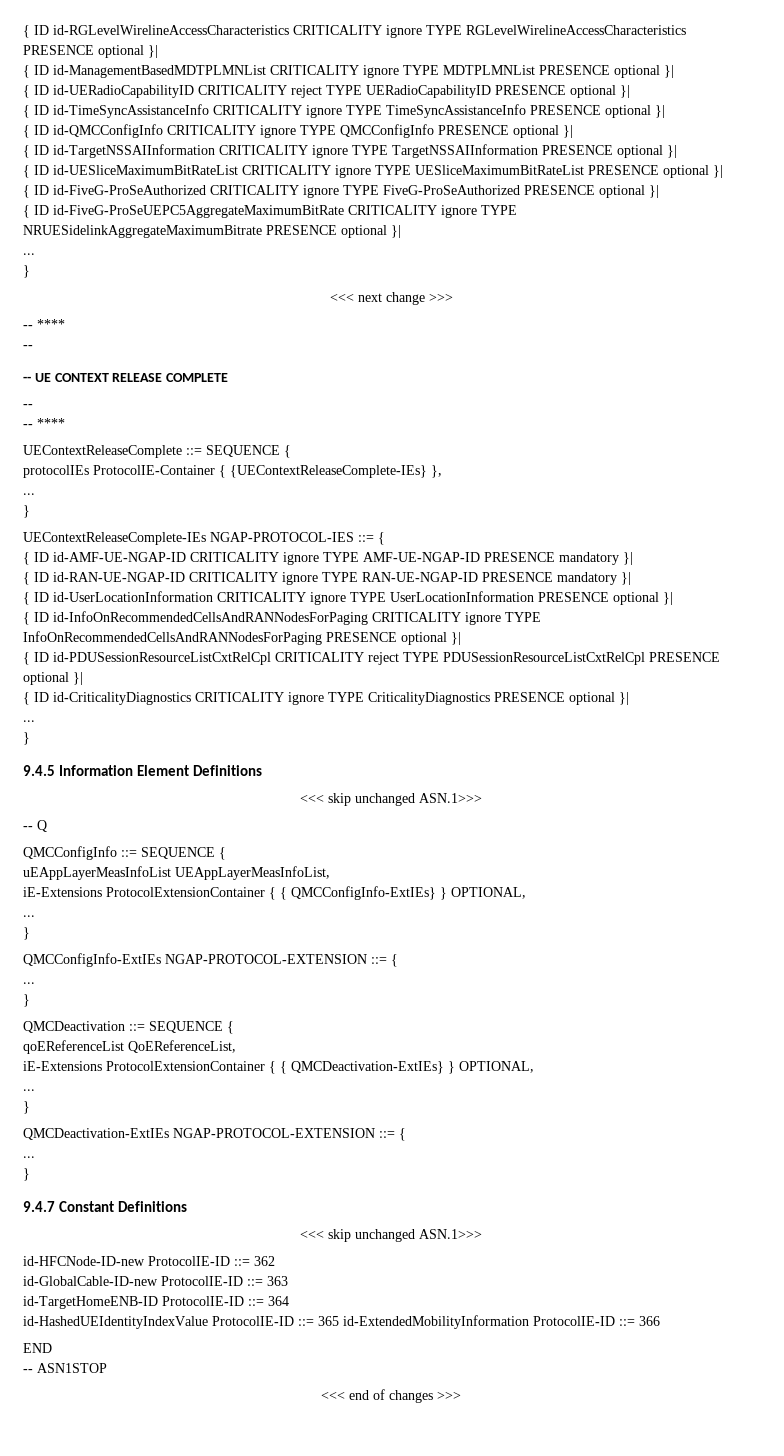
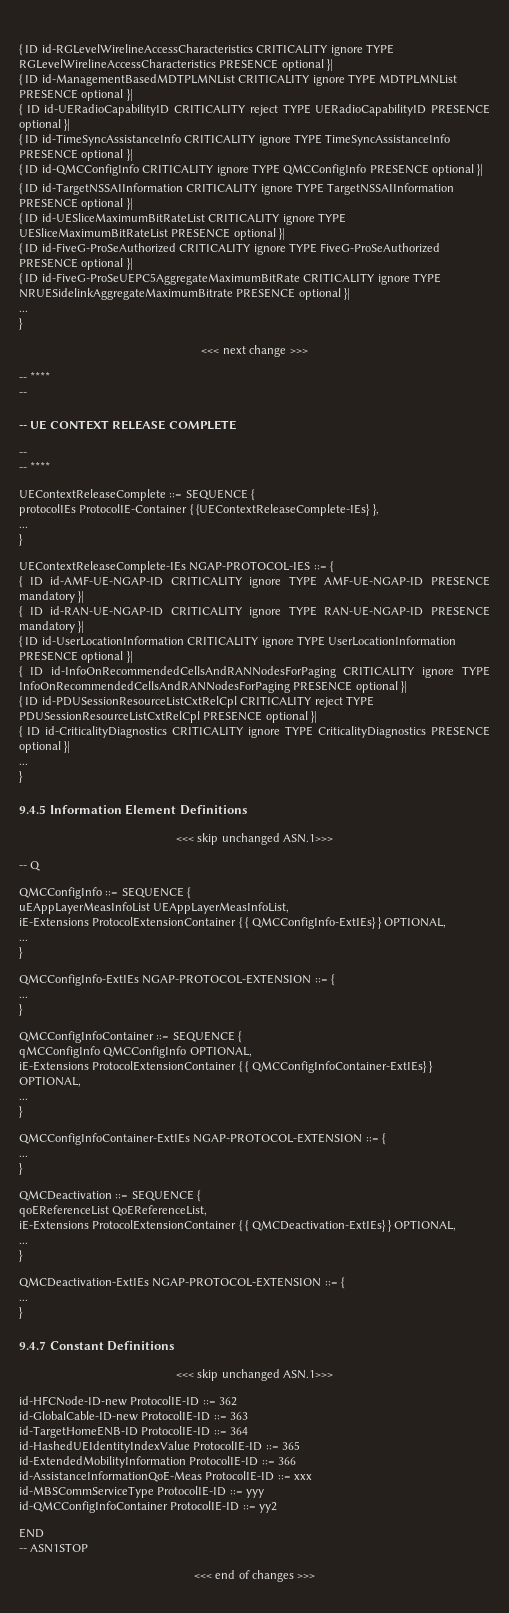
+ QMCConfigInfoContainer ::= SEQUENCE {
+ qMCConfigInfo QMCConfigInfo OPTIONAL,
+ iE-Extensions ProtocolExtensionContainer { { QMCConfigInfoContainer-ExtIEs} } OPTIONAL,
+ ...
+ }
+ QMCConfigInfoContainer-ExtIEs NGAP-PROTOCOL-EXTENSION ::= {
+ ...
+ }
- id-HashedUEIdentityIndexValue ProtocolIE-ID ::= 365 id-ExtendedMobilityInformation ProtocolIE-ID ::= 366
+ id-HashedUEIdentityIndexValue ProtocolIE-ID ::= 365
+ id-ExtendedMobilityInformation ProtocolIE-ID ::= 366
+ id-AssistanceInformationQoE-Meas ProtocolIE-ID ::= xxx
+ id-MBSCommServiceType ProtocolIE-ID ::= yyy
+ id-QMCConfigInfoContainer ProtocolIE-ID ::= yy2

